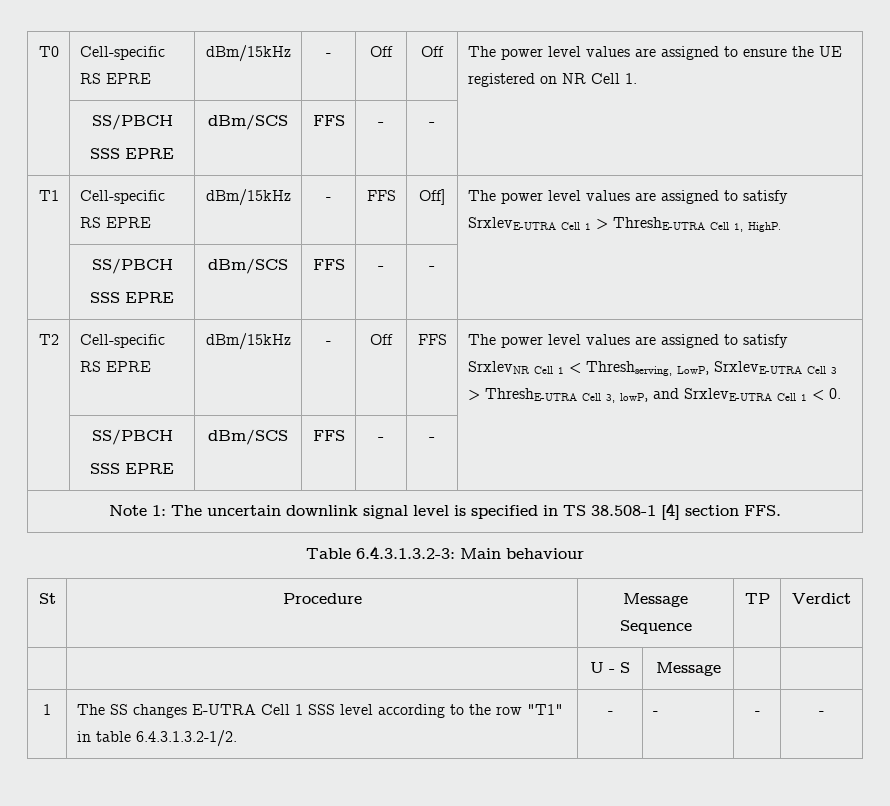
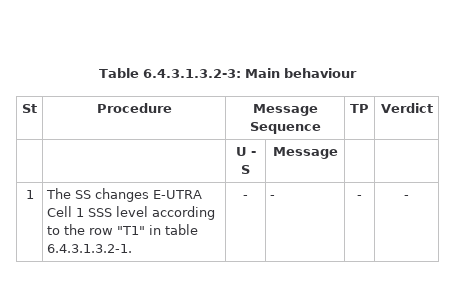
- T0 | Cell-specific RS EPRE | dBm/15kHz | - | Off | Off | The power level values are assigned to ensure the UE registered on NR Cell 1.
- | SS/PBCH
- SSS EPRE | dBm/SCS | FFS | - | - |
- T1 | Cell-specific RS EPRE | dBm/15kHz | - | FFS | Off] | The power level values are assigned to satisfy SrxlevE-UTRA Cell 1 > ThreshE-UTRA Cell 1, HighP.
- | SS/PBCH
- SSS EPRE | dBm/SCS | FFS | - | - |
- T2 | Cell-specific RS EPRE | dBm/15kHz | - | Off | FFS | The power level values are assigned to satisfy SrxlevNR Cell 1 < Threshserving, LowP, SrxlevE-UTRA Cell 3 > ThreshE-UTRA Cell 3, lowP, and SrxlevE-UTRA Cell 1 < 0.
- | SS/PBCH
- SSS EPRE | dBm/SCS | FFS | - | - |
- Note 1: The uncertain downlink signal level is specified in TS 38.508-1 [4] section FFS.
- 1 | The SS changes E-UTRA Cell 1 SSS level according to the row "T1" in table 6.4.3.1.3.2-1/2. | - | - | - | -
+ 1 | The SS changes E-UTRA Cell 1 SSS level according to the row "T1" in table 6.4.3.1.3.2-1. | - | - | - | -

